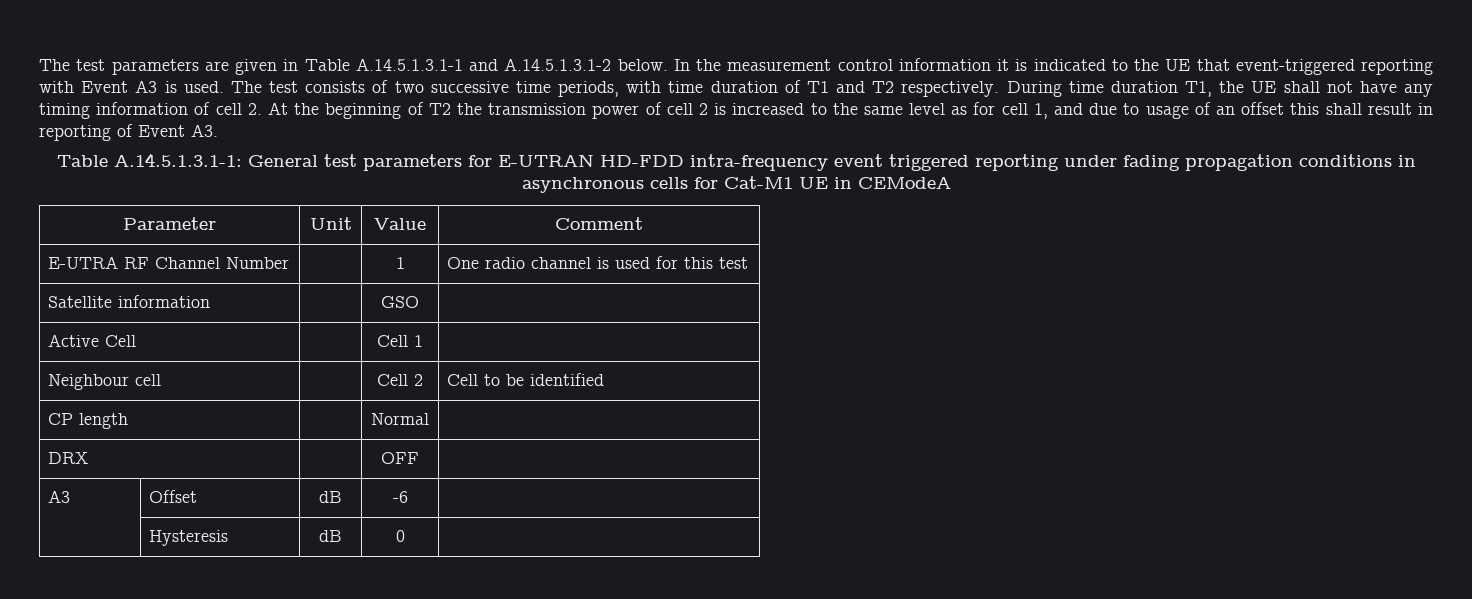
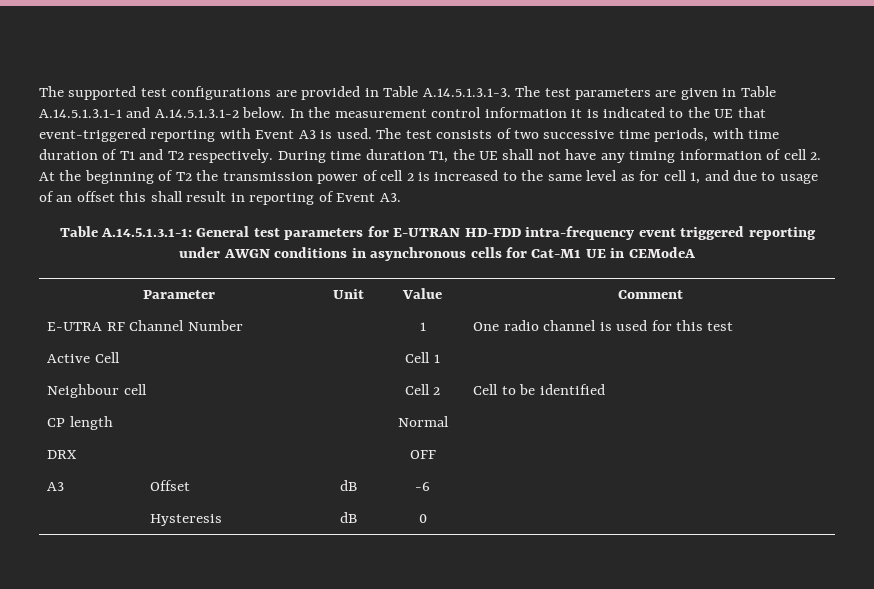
- The test parameters are given in Table A.14.5.1.3.1-1 and A.14.5.1.3.1-2 below.
+ The supported test configurations are provided in Table A.14.5.1.3.1-3. The test parameters are given in Table A.14.5.1.3.1-1 and A.14.5.1.3.1-2 below.
- Table A.14.5.1.3.1-1: General test parameters for E-UTRAN HD-FDD intra-frequency event triggered reporting under fading propagation conditions in asynchronous cells for Cat-M1 UE in CEModeA
+ Table A.14.5.1.3.1-1: General test parameters for E-UTRAN HD-FDD intra-frequency event triggered reporting under AWGN conditions in asynchronous cells for Cat-M1 UE in CEModeA
- Satellite information | | GSO |

